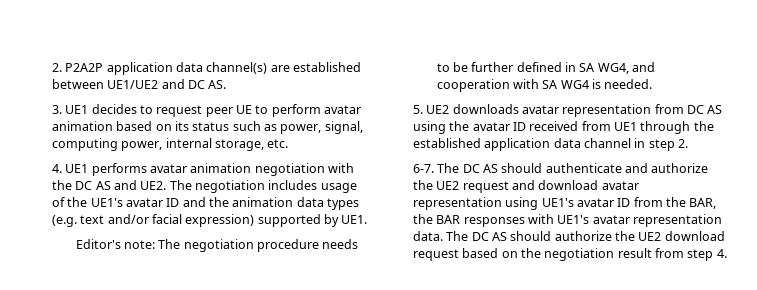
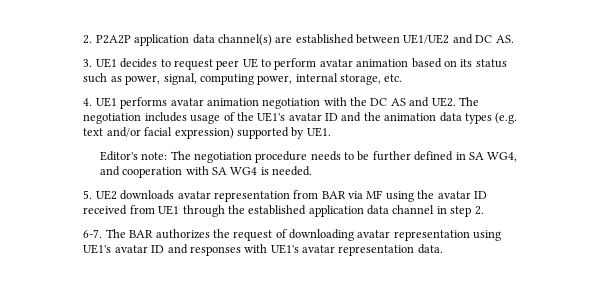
- 5. UE2 downloads avatar representation from DC AS using the avatar ID received from UE1 through the established application data channel in step 2.
+ 5. UE2 downloads avatar representation from BAR via MF using the avatar ID received from UE1 through the established application data channel in step 2.
- The DC AS should authenticate and authorize the UE2 request and download avatar representation using UE1's avatar ID from the BAR, the BAR responses with UE1's avatar representation data. The DC AS should authorize the UE2 download request based on the negotiation result from step 4.
+ The BAR authorizes the request of downloading avatar representation using UE1's avatar ID and responses with UE1's avatar representation data.

